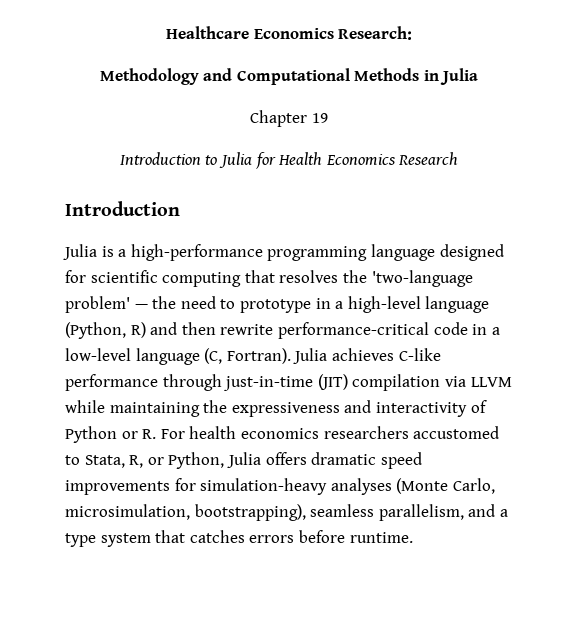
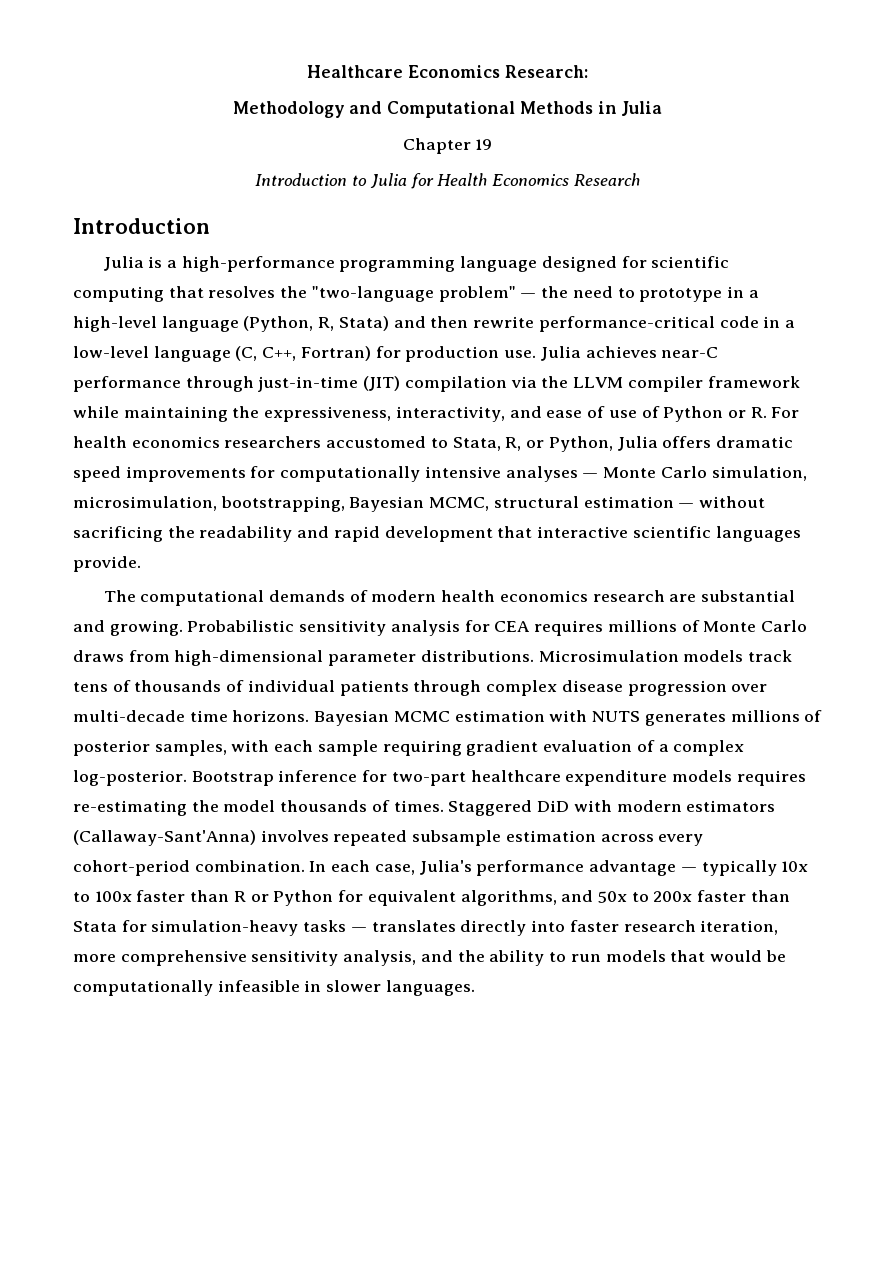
- Julia is a high-performance programming language designed for scientific computing that resolves the 'two-language problem' — the need to prototype in a high-level language (Python, R) and then rewrite performance-critical code in a low-level language (C, Fortran).
+ Julia is a high-performance programming language designed for scientific computing that resolves the "two-language problem" — the need to prototype in a high-level language (Python, R, Stata) and then rewrite performance-critical code in a low-level language (C, C++, Fortran) for production use.
- Julia achieves C-like performance through just-in-time (JIT) compilation via LLVM while maintaining the expressiveness and interactivity of Python or R. For health economics researchers accustomed to Stata, R, or Python, Julia offers dramatic speed improvements for simulation-heavy analyses (Monte Carlo, microsimulation, bootstrapping), seamless parallelism, and a type system that catches errors before runtime.
+ Julia achieves near-C performance through just-in-time (JIT) compilation via the LLVM compiler framework while maintaining the expressiveness, interactivity, and ease of use of Python or R. For health economics researchers accustomed to Stata, R, or Python, Julia offers dramatic speed improvements for computationally intensive analyses — Monte Carlo simulation, microsimulation, bootstrapping, Bayesian MCMC, structural estimation — without sacrificing the readability and rapid development that interactive scientific languages provide.
+ The computational demands of modern health economics research are substantial and growing. Probabilistic sensitivity analysis for CEA requires millions of Monte Carlo draws from high-dimensional parameter distributions. Microsimulation models track tens of thousands of individual patients through complex disease progression over multi-decade time horizons. Bayesian MCMC estimation with NUTS generates millions of posterior samples, with each sample requiring gradient evaluation of a complex log-posterior. Bootstrap inference for two-part healthcare expenditure models requires re-estimating the model thousands of times. Staggered DiD with modern estimators (Callaway-Sant'Anna) involves repeated subsample estimation across every cohort-period combination. In each case, Julia's performance advantage — typically 10x to 100x faster than R or Python for equivalent algorithms, and 50x to 200x faster than Stata for simulation-heavy tasks — translates directly into faster research iteration, more comprehensive sensitivity analysis, and the ability to run models that would be computationally infeasible in slower languages.

